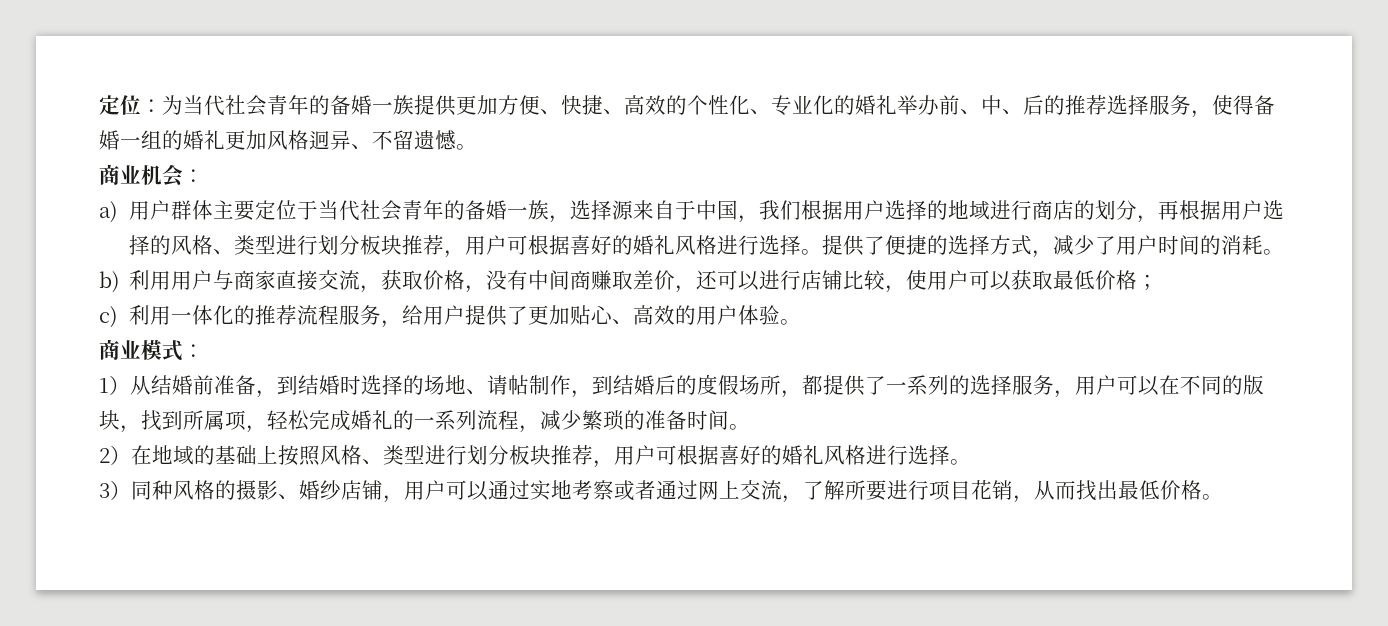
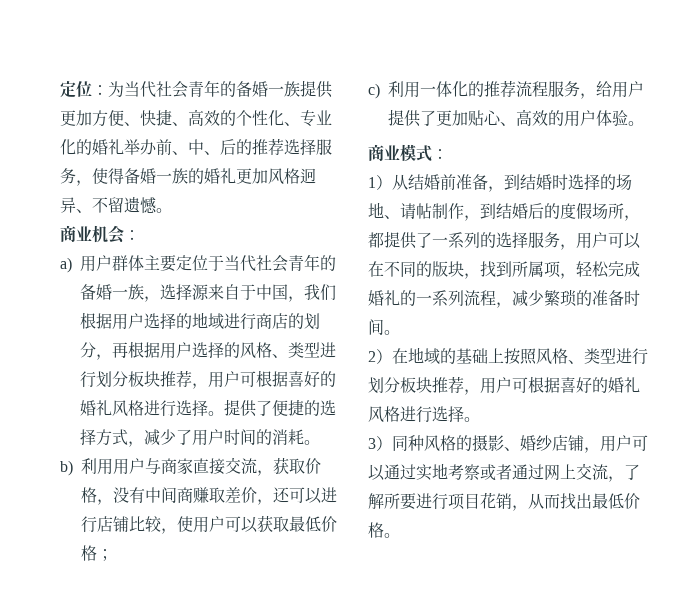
- 定位：为当代社会青年的备婚一族提供更加方便、快捷、高效的个性化、专业化的婚礼举办前、中、后的推荐选择服务，使得备婚一组的婚礼更加风格迥异、不留遗憾。
+ 定位：为当代社会青年的备婚一族提供更加方便、快捷、高效的个性化、专业化的婚礼举办前、中、后的推荐选择服务，使得备婚一族的婚礼更加风格迥异、不留遗憾。

